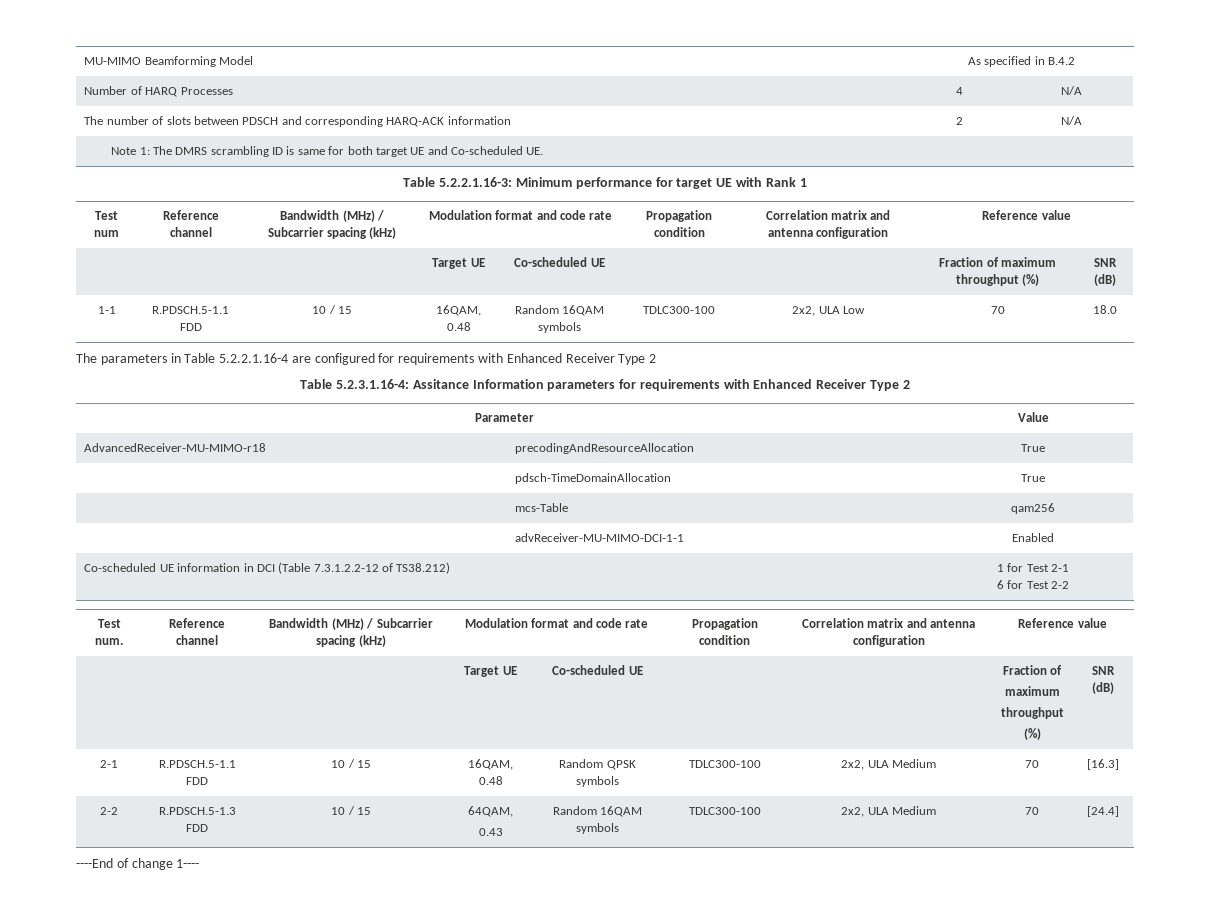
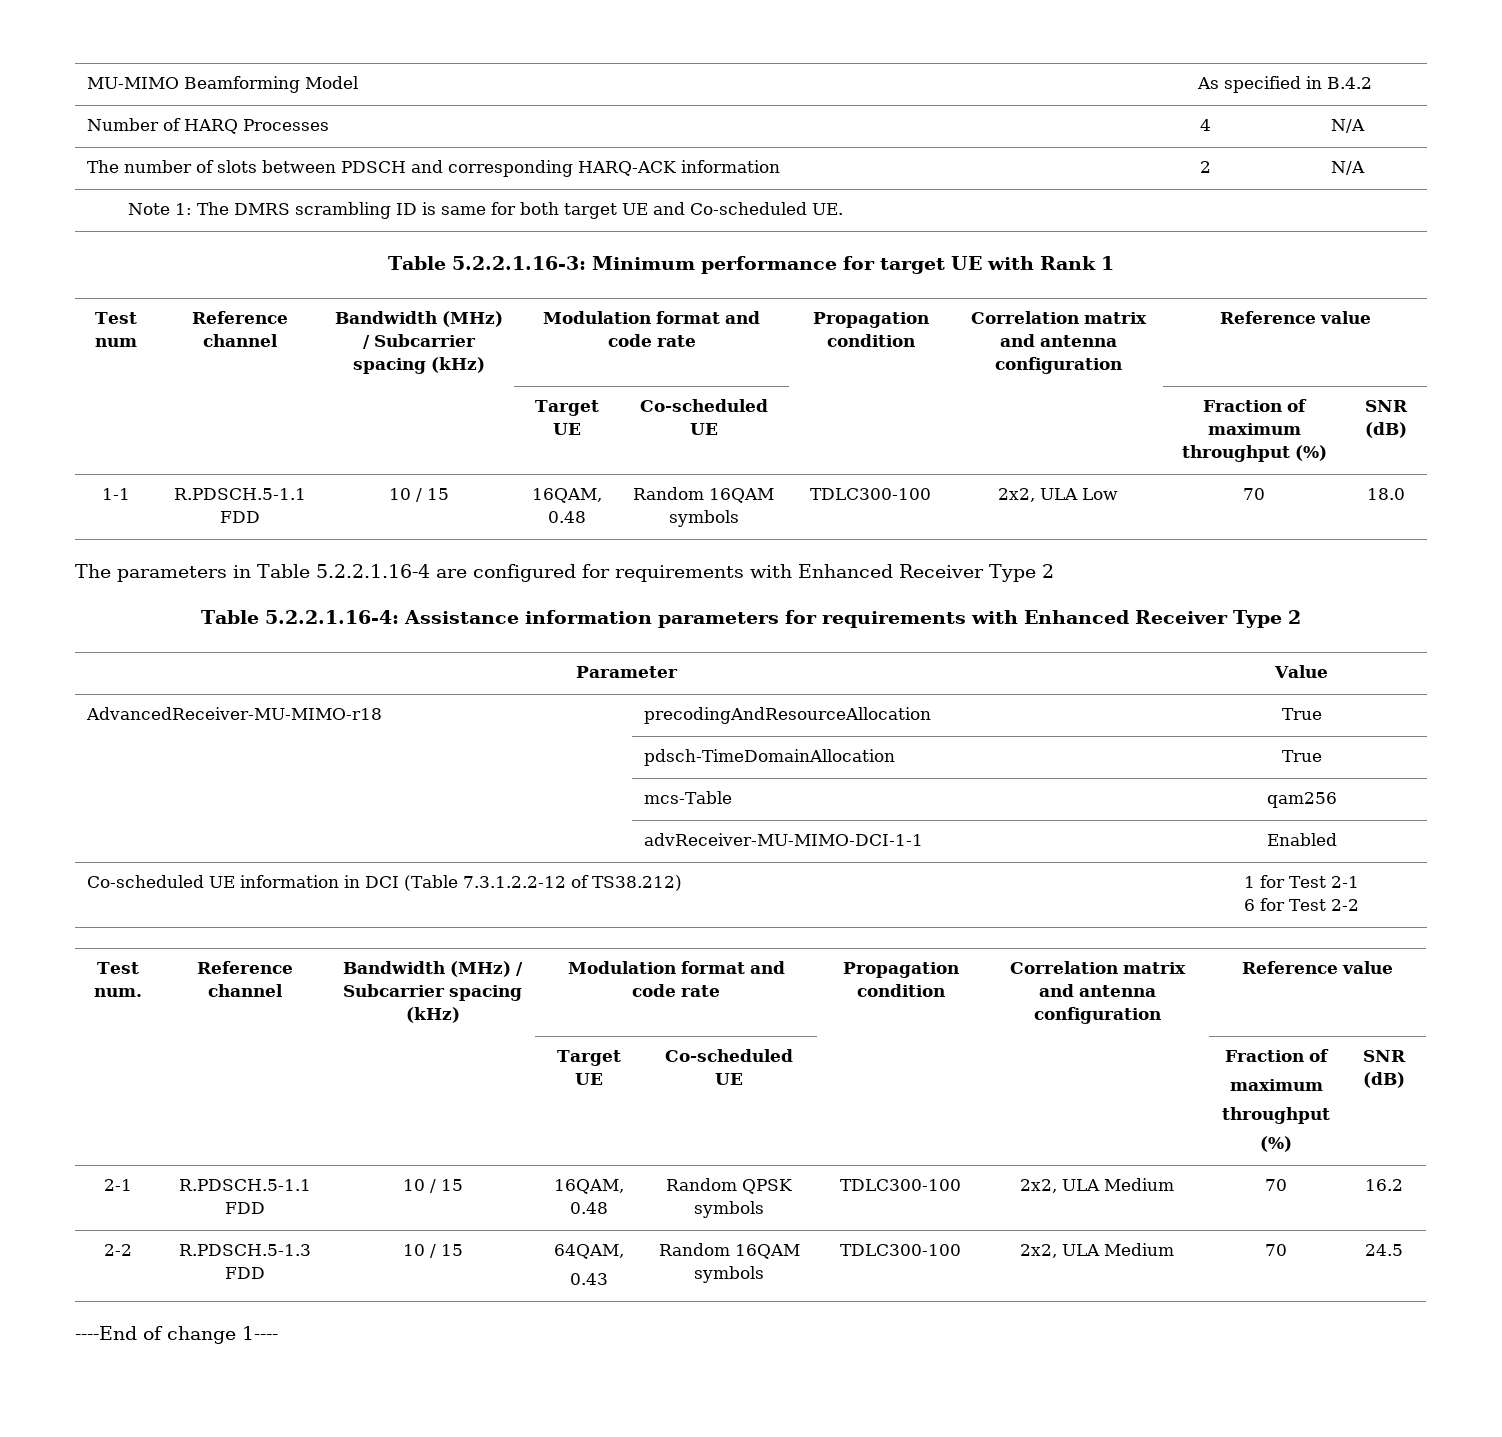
- Table 5.2.3.1.16-4: Assitance Information parameters for requirements with Enhanced Receiver Type 2
+ Table 5.2.2.1.16-4: Assistance information parameters for requirements with Enhanced Receiver Type 2
- 2-1 | R.PDSCH.5-1.1 FDD | 10 / 15 | 16QAM, 0.48 | Random QPSK symbols | TDLC300-100 | 2x2, ULA Medium | 70 | [16.3]
+ 2-1 | R.PDSCH.5-1.1 FDD | 10 / 15 | 16QAM, 0.48 | Random QPSK symbols | TDLC300-100 | 2x2, ULA Medium | 70 | 16.2
  2-2 | R.PDSCH.5-1.3 FDD | 10 / 15 | 64QAM,
- 0.43 | Random 16QAM symbols | TDLC300-100 | 2x2, ULA Medium | 70 | [24.4]
+ 0.43 | Random 16QAM symbols | TDLC300-100 | 2x2, ULA Medium | 70 | 24.5

